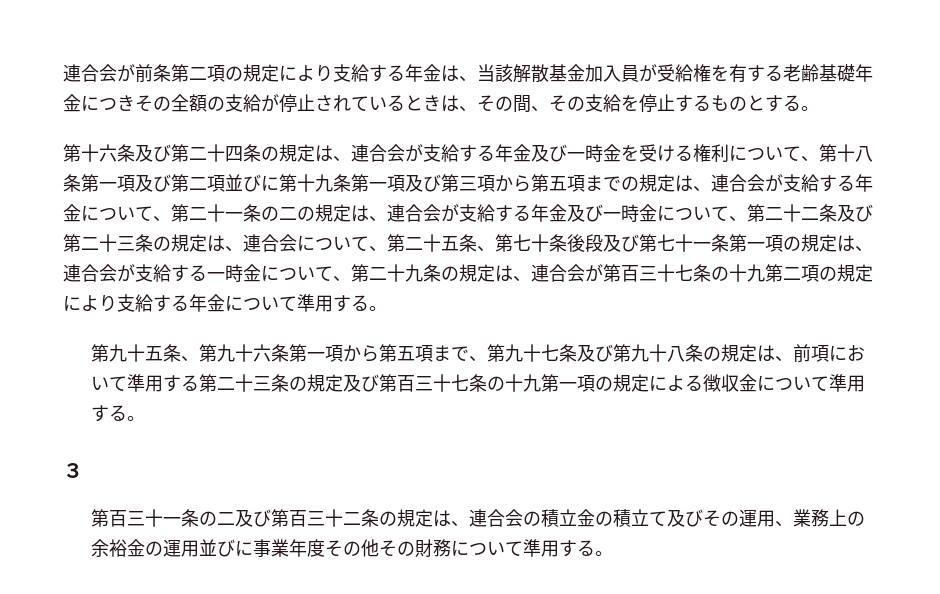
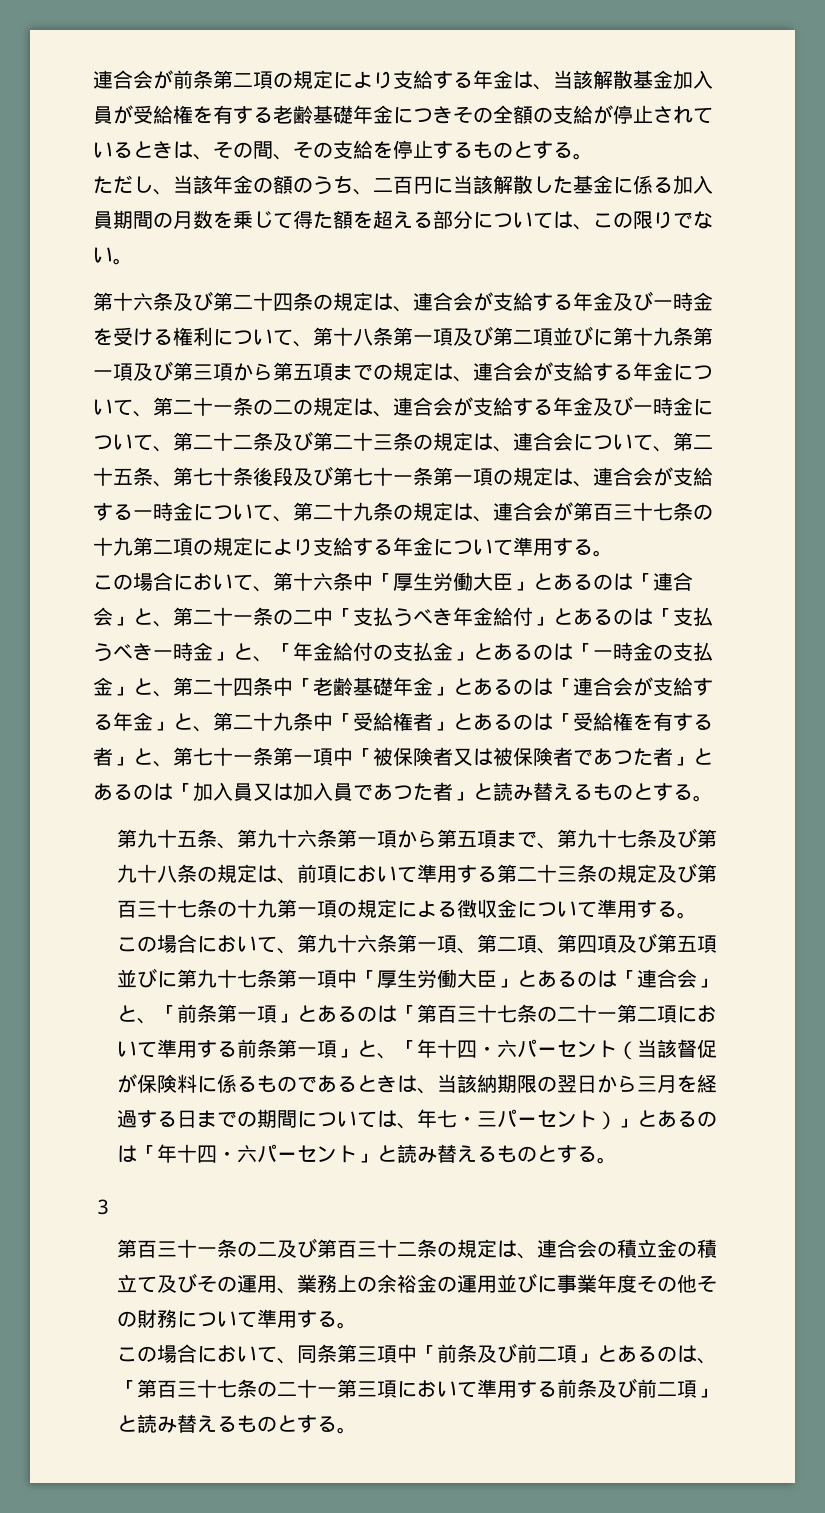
+ ただし、当該年金の額のうち、二百円に当該解散した基金に係る加入員期間の月数を乗じて得た額を超える部分については、この限りでない。
+ この場合において、第十六条中「厚生労働大臣」とあるのは「連合会」と、第二十一条の二中「支払うべき年金給付」とあるのは「支払うべき一時金」と、「年金給付の支払金」とあるのは「一時金の支払金」と、第二十四条中「老齢基礎年金」とあるのは「連合会が支給する年金」と、第二十九条中「受給権者」とあるのは「受給権を有する者」と、第七十一条第一項中「被保険者又は被保険者であつた者」とあるのは「加入員又は加入員であつた者」と読み替えるものとする。
+ この場合において、第九十六条第一項、第二項、第四項及び第五項並びに第九十七条第一項中「厚生労働大臣」とあるのは「連合会」と、「前条第一項」とあるのは「第百三十七条の二十一第二項において準用する前条第一項」と、「年十四・六パーセント（当該督促が保険料に係るものであるときは、当該納期限の翌日から三月を経過する日までの期間については、年七・三パーセント）」とあるのは「年十四・六パーセント」と読み替えるものとする。
+ この場合において、同条第三項中「前条及び前二項」とあるのは、「第百三十七条の二十一第三項において準用する前条及び前二項」と読み替えるものとする。

